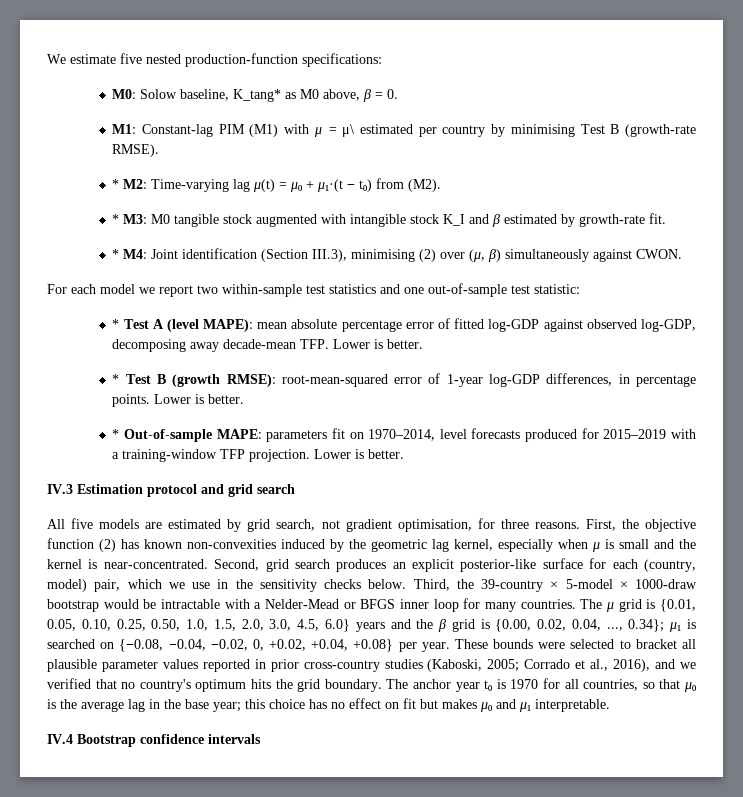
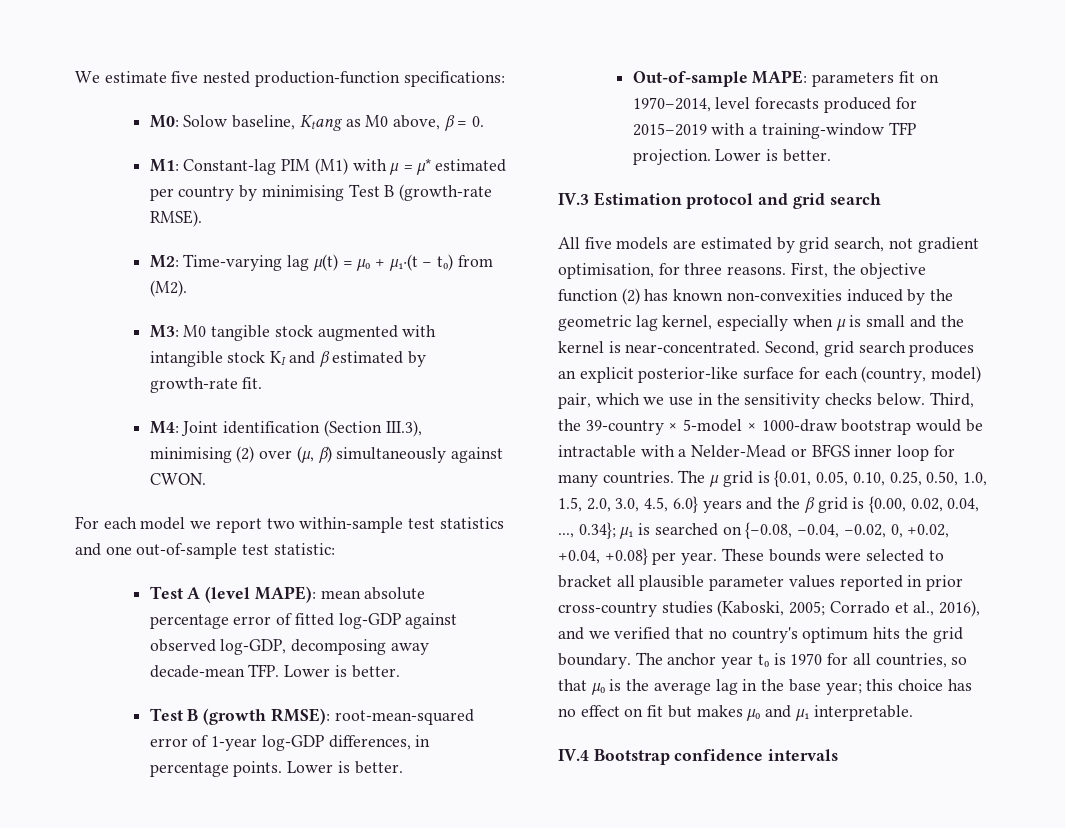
- M0: Solow baseline, K_tang* as M0 above, β = 0.
+ M0: Solow baseline, Ktang as M0 above, β = 0.
- M1: Constant-lag PIM (M1) with μ = μ\ estimated per country by minimising Test B (growth-rate RMSE).
+ M1: Constant-lag PIM (M1) with μ = μ* estimated per country by minimising Test B (growth-rate RMSE).
- * M2: Time-varying lag μ(t) = μ₀ + μ₁·(t − t₀) from (M2).
+ M2: Time-varying lag μ(t) = μ₀ + μ₁·(t − t₀) from (M2).
- * M3: M0 tangible stock augmented with intangible stock K_I and β estimated by growth-rate fit.
+ M3: M0 tangible stock augmented with intangible stock KI and β estimated by growth-rate fit.
- * M4: Joint identification (Section III.3), minimising (2) over (μ, β) simultaneously against CWON.
+ M4: Joint identification (Section III.3), minimising (2) over (μ, β) simultaneously against CWON.
- * Test A (level MAPE): mean absolute percentage error of fitted log-GDP against observed log-GDP, decomposing away decade-mean TFP. Lower is better.
+ Test A (level MAPE): mean absolute percentage error of fitted log-GDP against observed log-GDP, decomposing away decade-mean TFP. Lower is better.
- * Test B (growth RMSE): root-mean-squared error of 1-year log-GDP differences, in percentage points.
+ Test B (growth RMSE): root-mean-squared error of 1-year log-GDP differences, in percentage points.
- * Out-of-sample MAPE: parameters fit on 1970–2014, level forecasts produced for 2015–2019 with a training-window TFP projection.
+ Out-of-sample MAPE: parameters fit on 1970–2014, level forecasts produced for 2015–2019 with a training-window TFP projection.

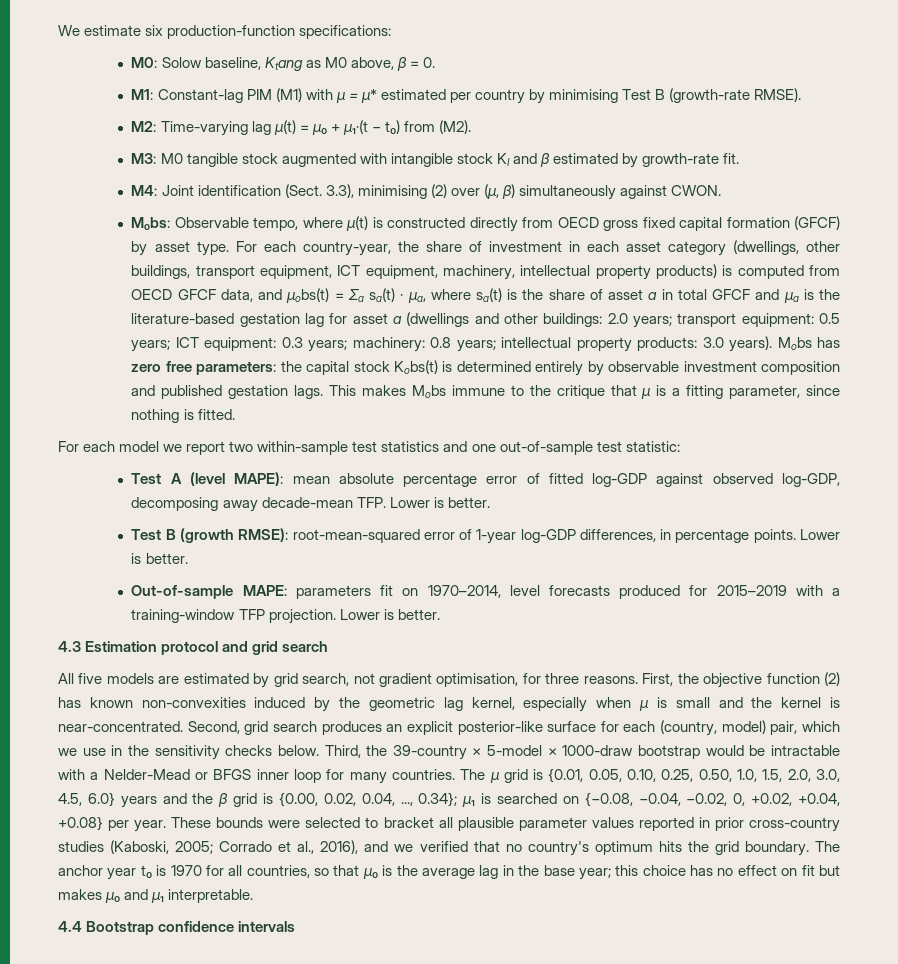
- We estimate five nested production-function specifications:
+ We estimate six production-function specifications:
- M4: Joint identification (Section III.3), minimising (2) over (μ, β) simultaneously against CWON.
+ M4: Joint identification (Sect. 3.3), minimising (2) over (μ, β) simultaneously against CWON.
+ Mobs: Observable tempo, where μ(t) is constructed directly from OECD gross fixed capital formation (GFCF) by asset type. For each country-year, the share of investment in each asset category (dwellings, other buildings, transport equipment, ICT equipment, machinery, intellectual property products) is computed from OECD GFCF data, and μobs(t) = Σa sa(t) · μa, where sa(t) is the share of asset a in total GFCF and μa is the literature-based gestation lag for asset a (dwellings and other buildings: 2.0 years; transport equipment: 0.5 years; ICT equipment: 0.3 years; machinery: 0.8 years; intellectual property products: 3.0 years). Mobs has zero free parameters: the capital stock Kobs(t) is determined entirely by observable investment composition and published gestation lags. This makes Mobs immune to the critique that μ is a fitting parameter, since nothing is fitted.
- IV.3 Estimation protocol and grid search
+ 4.3 Estimation protocol and grid search
- IV.4 Bootstrap confidence intervals
+ 4.4 Bootstrap confidence intervals

